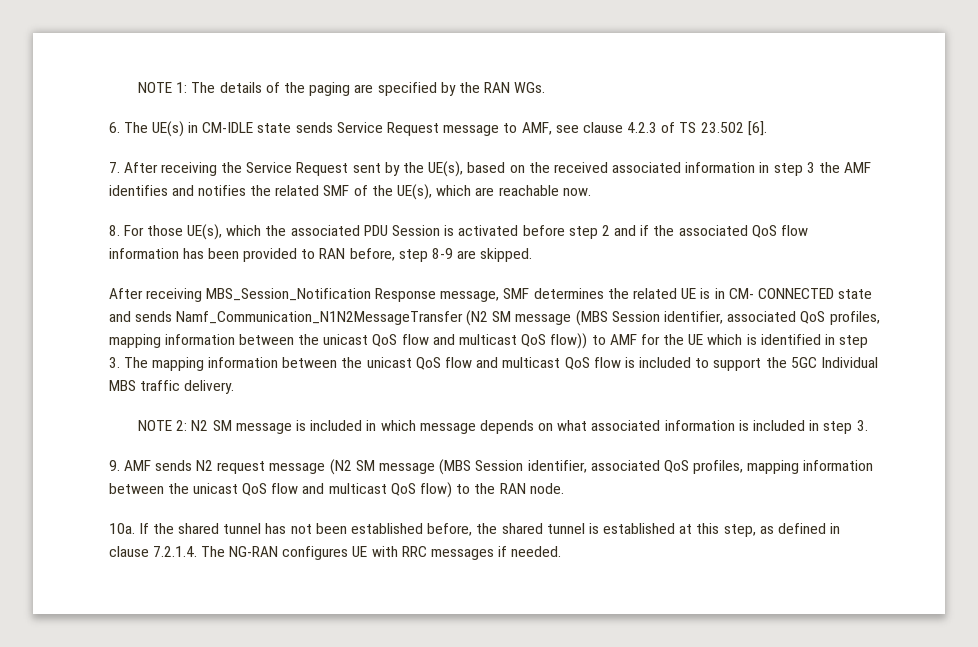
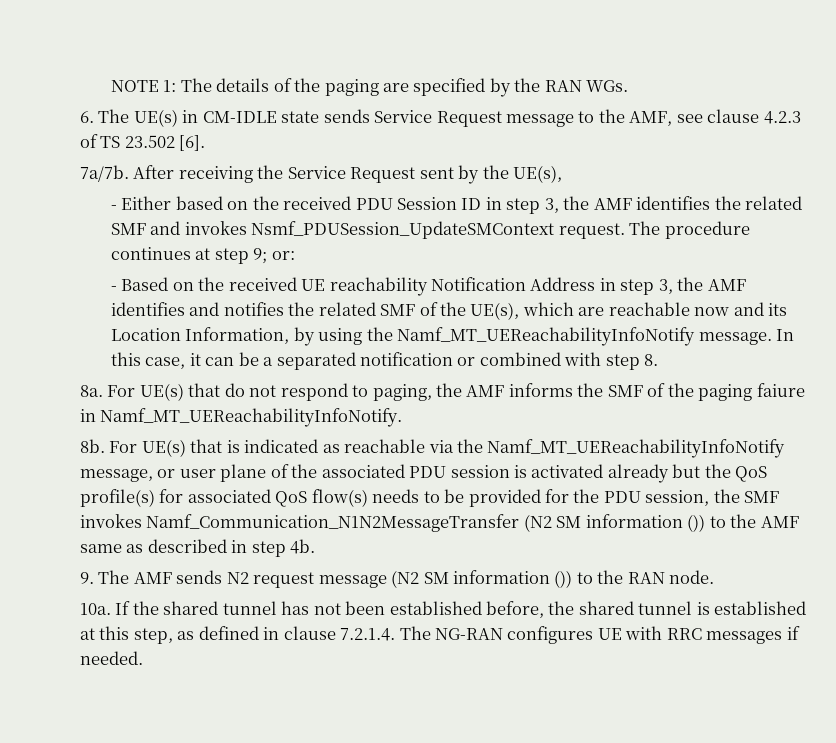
- 6. The UE(s) in CM-IDLE state sends Service Request message to AMF, see clause 4.2.3 of TS 23.502 [6].
+ 6. The UE(s) in CM-IDLE state sends Service Request message to the AMF, see clause 4.2.3 of TS 23.502 [6].
- 7. After receiving the Service Request sent by the UE(s), based on the received associated information in step 3 the AMF identifies and notifies the related SMF of the UE(s), which are reachable now.
- 8. For those UE(s), which the associated PDU Session is activated before step 2 and if the associated QoS flow information has been provided to RAN before, step 8-9 are skipped.
- After receiving MBS_Session_Notification Response message, SMF determines the related UE is in CM- CONNECTED state and sends Namf_Communication_N1N2MessageTransfer (N2 SM message (MBS Session identifier, associated QoS profiles, mapping information between the unicast QoS flow and multicast QoS flow)) to AMF for the UE which is identified in step 3. The mapping information between the unicast QoS flow and multicast QoS flow is included to support the 5GC Individual MBS traffic delivery.
- NOTE 2: N2 SM message is included in which message depends on what associated information is included in step 3.
+ 7a/7b. After receiving the Service Request sent by the UE(s),
+ - Either based on the received PDU Session ID in step 3, the AMF identifies the related SMF and invokes Nsmf_PDUSession_UpdateSMContext request. The procedure continues at step 9; or:
+ - Based on the received UE reachability Notification Address in step 3, the AMF identifies and notifies the related SMF of the UE(s), which are reachable now and its Location Information, by using the Namf_MT_UEReachabilityInfoNotify message. In this case, it can be a separated notification or combined with step 8.
+ 8a. For UE(s) that do not respond to paging, the AMF informs the SMF of the paging faiure in Namf_MT_UEReachabilityInfoNotify.
+ 8b. For UE(s) that is indicated as reachable via the Namf_MT_UEReachabilityInfoNotify message, or user plane of the associated PDU session is activated already but the QoS profile(s) for associated QoS flow(s) needs to be provided for the PDU session, the SMF invokes Namf_Communication_N1N2MessageTransfer (N2 SM information ()) to the AMF same as described in step 4b.
- 9. AMF sends N2 request message (N2 SM message (MBS Session identifier, associated QoS profiles, mapping information between the unicast QoS flow and multicast QoS flow) to the RAN node.
+ 9. The AMF sends N2 request message (N2 SM information ()) to the RAN node.

